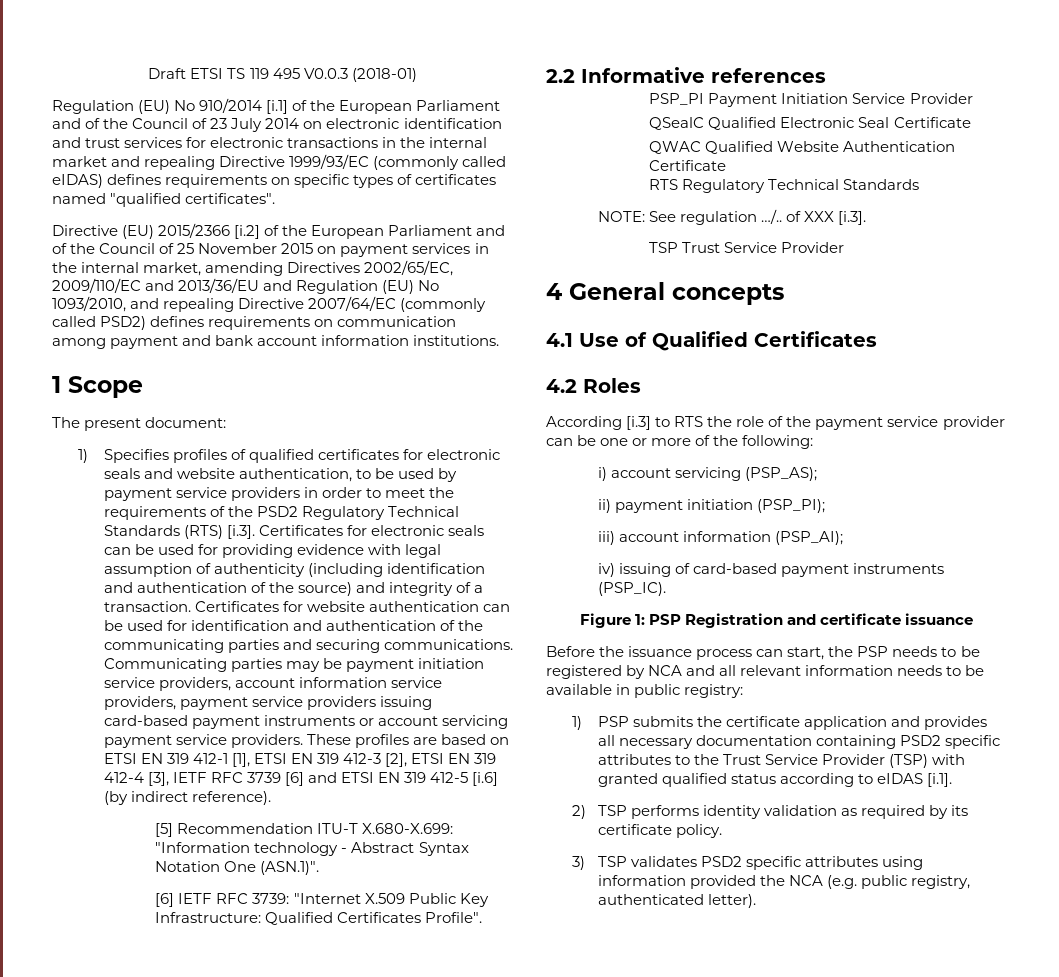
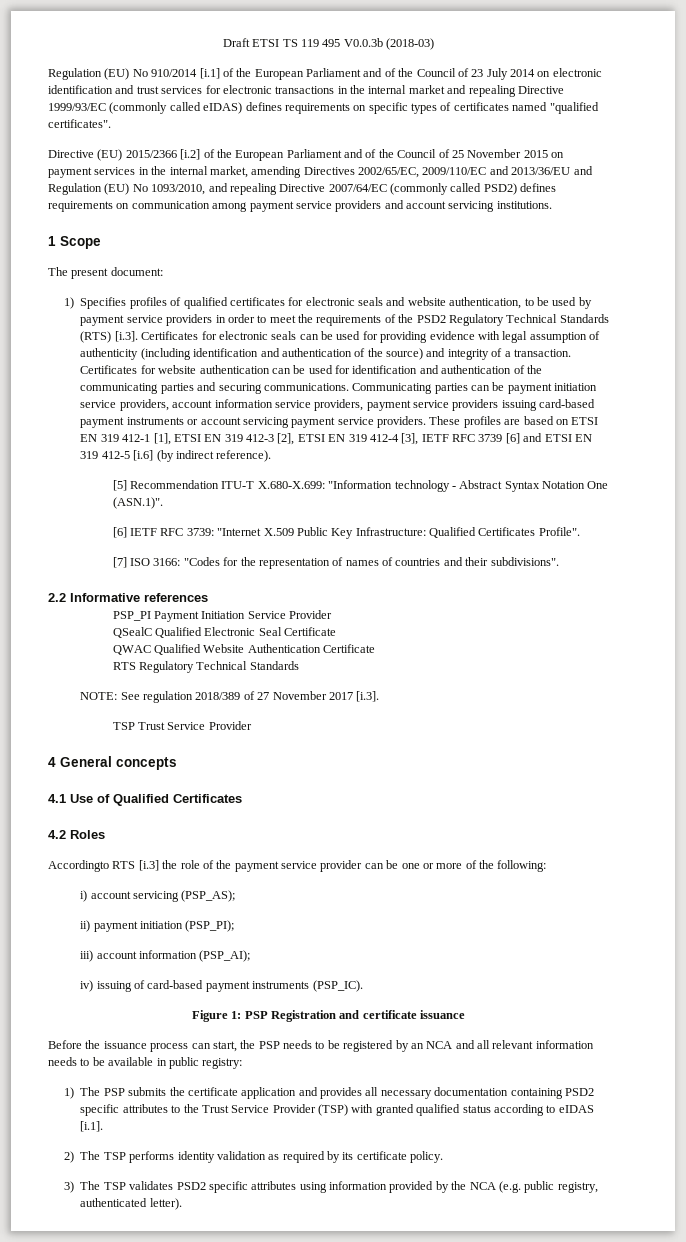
- Draft ETSI TS 119 495 V0.0.3 (2018-01)
+ Draft ETSI TS 119 495 V0.0.3b (2018-03)
- Directive (EU) 2015/2366 [i.2] of the European Parliament and of the Council of 25 November 2015 on payment services in the internal market, amending Directives 2002/65/EC, 2009/110/EC and 2013/36/EU and Regulation (EU) No 1093/2010, and repealing Directive 2007/64/EC (commonly called PSD2) defines requirements on communication among payment and bank account information institutions.
+ Directive (EU) 2015/2366 [i.2] of the European Parliament and of the Council of 25 November 2015 on payment services in the internal market, amending Directives 2002/65/EC, 2009/110/EC and 2013/36/EU and Regulation (EU) No 1093/2010, and repealing Directive 2007/64/EC (commonly called PSD2) defines requirements on communication among payment service providers and account servicing institutions.
- Communicating parties may be payment initiation service providers, account information service providers, payment service providers issuing card-based payment instruments or account servicing payment service providers.
+ Communicating parties can be payment initiation service providers, account information service providers, payment service providers issuing card-based payment instruments or account servicing payment service providers.
+ [7] ISO 3166: "Codes for the representation of names of countries and their subdivisions".
- NOTE: See regulation …/.. of XXX [i.3].
+ NOTE: See regulation 2018/389 of 27 November 2017 [i.3].
- According [i.3] to RTS the role of the payment service provider can be one or more of the following:
+ Accordingto RTS [i.3] the role of the payment service provider can be one or more of the following:
- Before the issuance process can start, the PSP needs to be registered by NCA and all relevant information needs to be available in public registry:
+ Before the issuance process can start, the PSP needs to be registered by an NCA and all relevant information needs to be available in public registry:
- 1) PSP submits the certificate application and provides all necessary documentation containing PSD2 specific attributes to the Trust Service Provider (TSP) with granted qualified status according to eIDAS [i.1].
+ 1) The PSP submits the certificate application and provides all necessary documentation containing PSD2 specific attributes to the Trust Service Provider (TSP) with granted qualified status according to eIDAS [i.1].
- 2) TSP performs identity validation as required by its certificate policy.
+ 2) The TSP performs identity validation as required by its certificate policy.
- 3) TSP validates PSD2 specific attributes using information provided the NCA (e.g. public registry, authenticated letter).
+ 3) The TSP validates PSD2 specific attributes using information provided by the NCA (e.g. public registry, authenticated letter).

